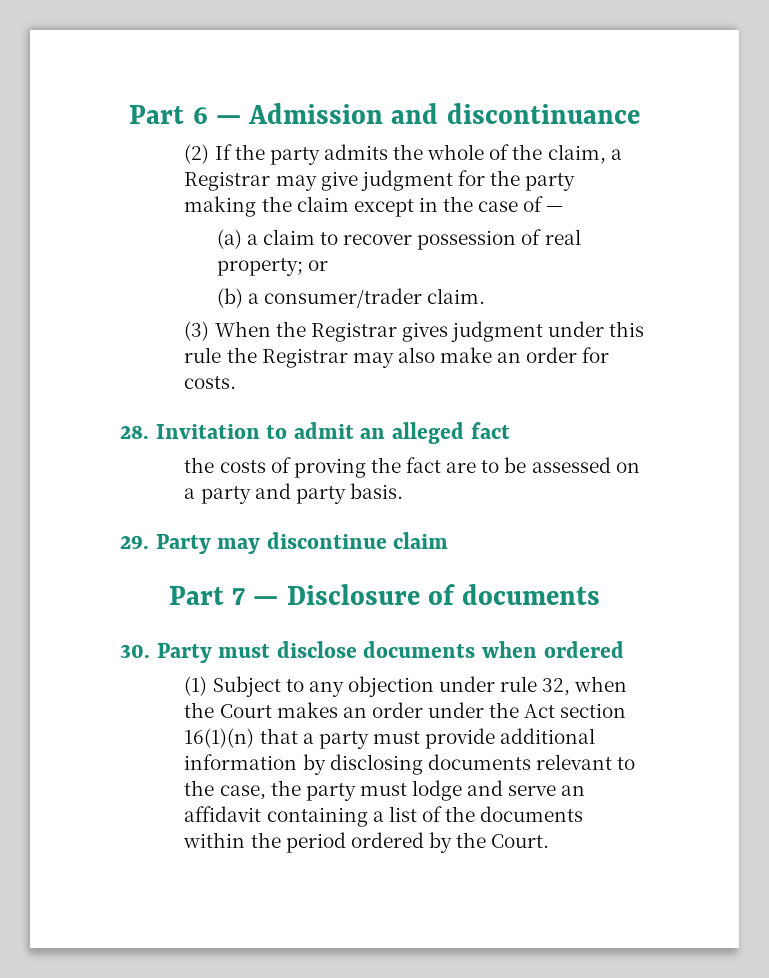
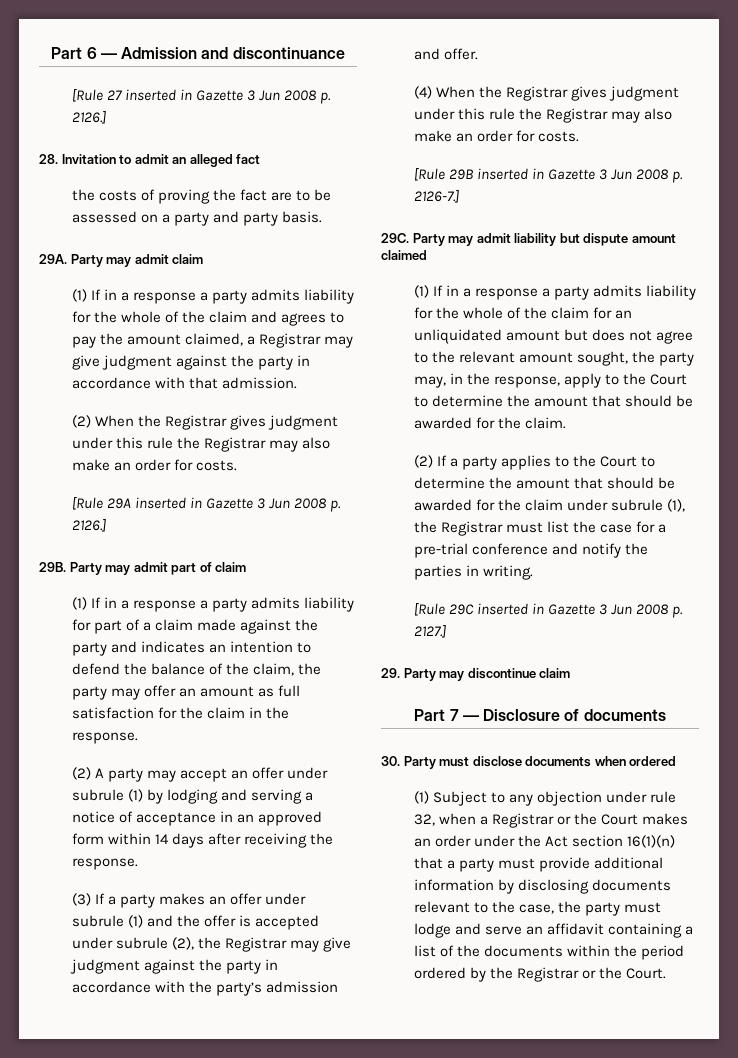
- (2) If the party admits the whole of the claim, a Registrar may give judgment for the party making the claim except in the case of —
- (a) a claim to recover possession of real property; or
- (b) a consumer/trader claim.
- (3) When the Registrar gives judgment under this rule the Registrar may also make an order for costs.
+ [Rule 27 inserted in Gazette 3 Jun 2008 p. 2126.]
+ 29A. Party may admit claim
+ (1) If in a response a party admits liability for the whole of the claim and agrees to pay the amount claimed, a Registrar may give judgment against the party in accordance with that admission.
+ (2) When the Registrar gives judgment under this rule the Registrar may also make an order for costs.
+ [Rule 29A inserted in Gazette 3 Jun 2008 p. 2126.]
+ 29B. Party may admit part of claim
+ (1) If in a response a party admits liability for part of a claim made against the party and indicates an intention to defend the balance of the claim, the party may offer an amount as full satisfaction for the claim in the response.
+ (2) A party may accept an offer under subrule (1) by lodging and serving a notice of acceptance in an approved form within 14 days after receiving the response.
+ (3) If a party makes an offer under subrule (1) and the offer is accepted under subrule (2), the Registrar may give judgment against the party in accordance with the party’s admission and offer.
+ (4) When the Registrar gives judgment under this rule the Registrar may also make an order for costs.
+ [Rule 29B inserted in Gazette 3 Jun 2008 p. 2126-7.]
+ 29C. Party may admit liability but dispute amount claimed
+ (1) If in a response a party admits liability for the whole of the claim for an unliquidated amount but does not agree to the relevant amount sought, the party may, in the response, apply to the Court to determine the amount that should be awarded for the claim.
+ (2) If a party applies to the Court to determine the amount that should be awarded for the claim under subrule (1), the Registrar must list the case for a pre-trial conference and notify the parties in writing.
+ [Rule 29C inserted in Gazette 3 Jun 2008 p. 2127.]
- (1) Subject to any objection under rule 32, when the Court makes an order under the Act section 16(1)(n) that a party must provide additional information by disclosing documents relevant to the case, the party must lodge and serve an affidavit containing a list of the documents within the period ordered by the Court.
+ (1) Subject to any objection under rule 32, when a Registrar or the Court makes an order under the Act section 16(1)(n) that a party must provide additional information by disclosing documents relevant to the case, the party must lodge and serve an affidavit containing a list of the documents within the period ordered by the Registrar or the Court.

